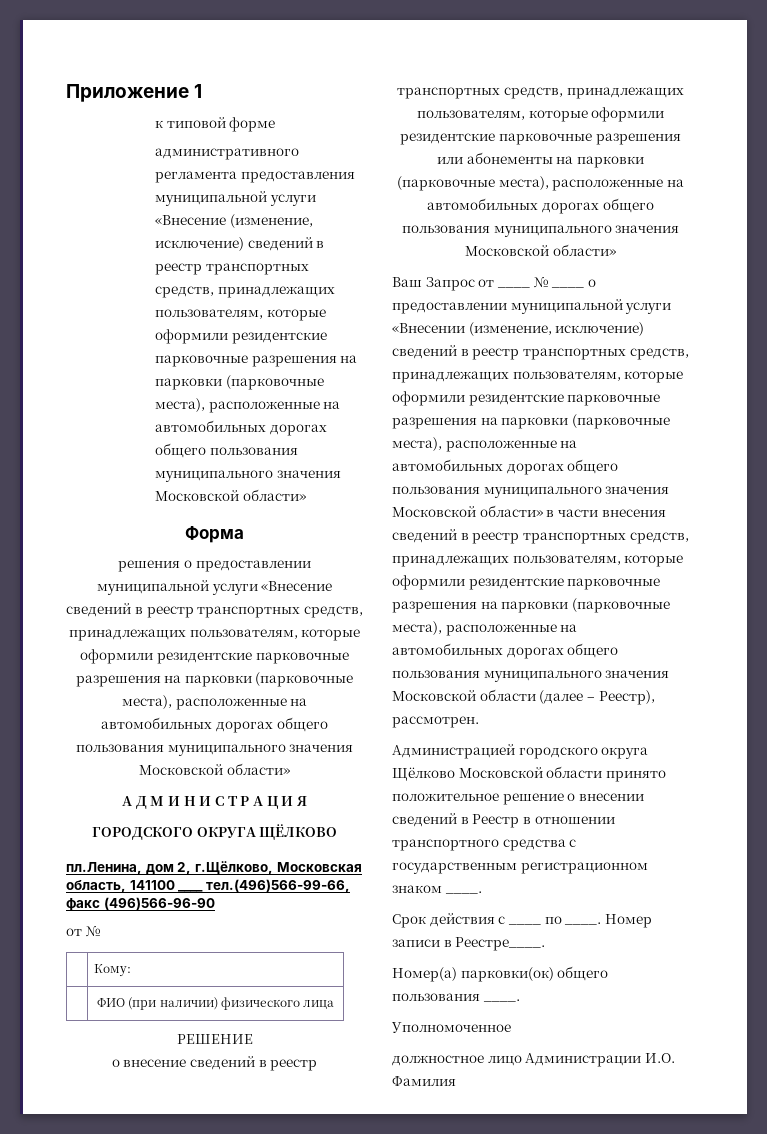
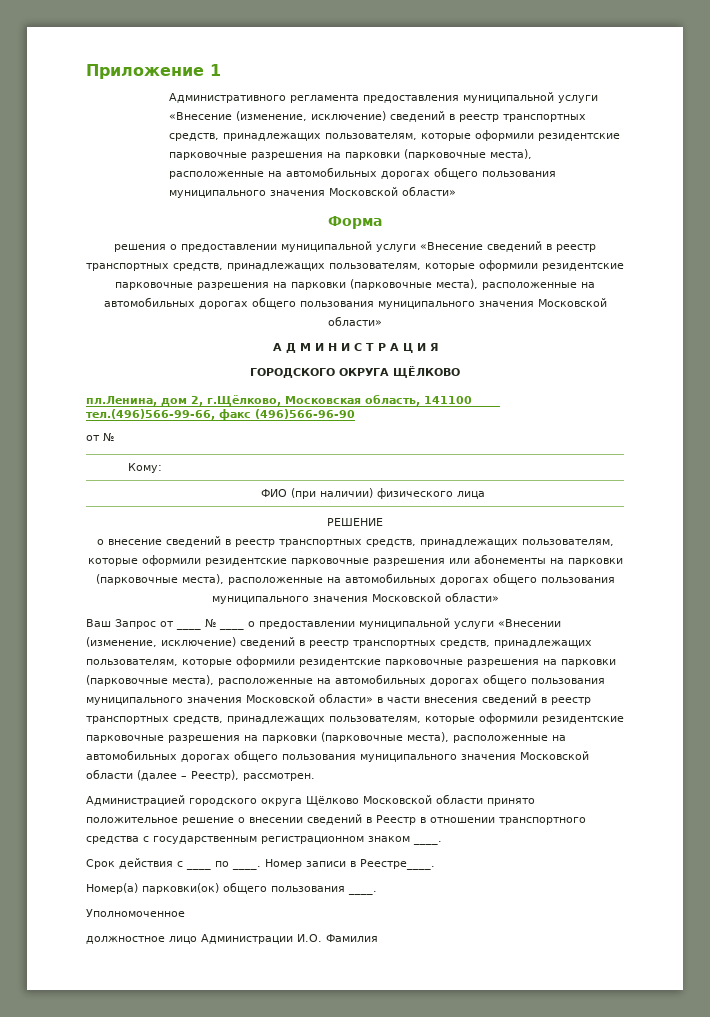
- к типовой форме
- административного регламента предоставления муниципальной услуги «Внесение (изменение, исключение) сведений в реестр транспортных средств, принадлежащих пользователям, которые оформили резидентские парковочные разрешения на парковки (парковочные места), расположенные на автомобильных дорогах общего пользования муниципального значения Московской области»
+ Административного регламента предоставления муниципальной услуги «Внесение (изменение, исключение) сведений в реестр транспортных средств, принадлежащих пользователям, которые оформили резидентские парковочные разрешения на парковки (парковочные места), расположенные на автомобильных дорогах общего пользования муниципального значения Московской области»

